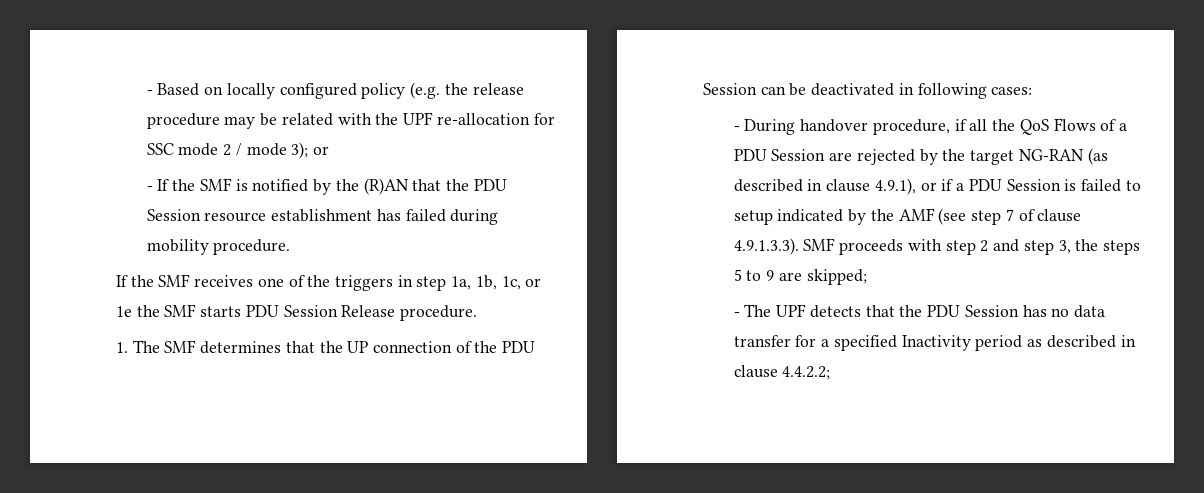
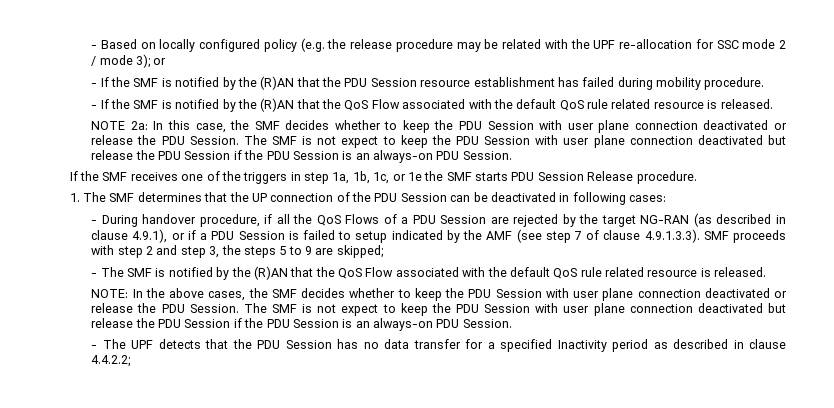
+ - If the SMF is notified by the (R)AN that the QoS Flow associated with the default QoS rule related resource is released.
+ NOTE 2a: In this case, the SMF decides whether to keep the PDU Session with user plane connection deactivated or release the PDU Session. The SMF is not expect to keep the PDU Session with user plane connection deactivated but release the PDU Session if the PDU Session is an always-on PDU Session.
+ - The SMF is notified by the (R)AN that the QoS Flow associated with the default QoS rule related resource is released.
+ NOTE: In the above cases, the SMF decides whether to keep the PDU Session with user plane connection deactivated or release the PDU Session. The SMF is not expect to keep the PDU Session with user plane connection deactivated but release the PDU Session if the PDU Session is an always-on PDU Session.

